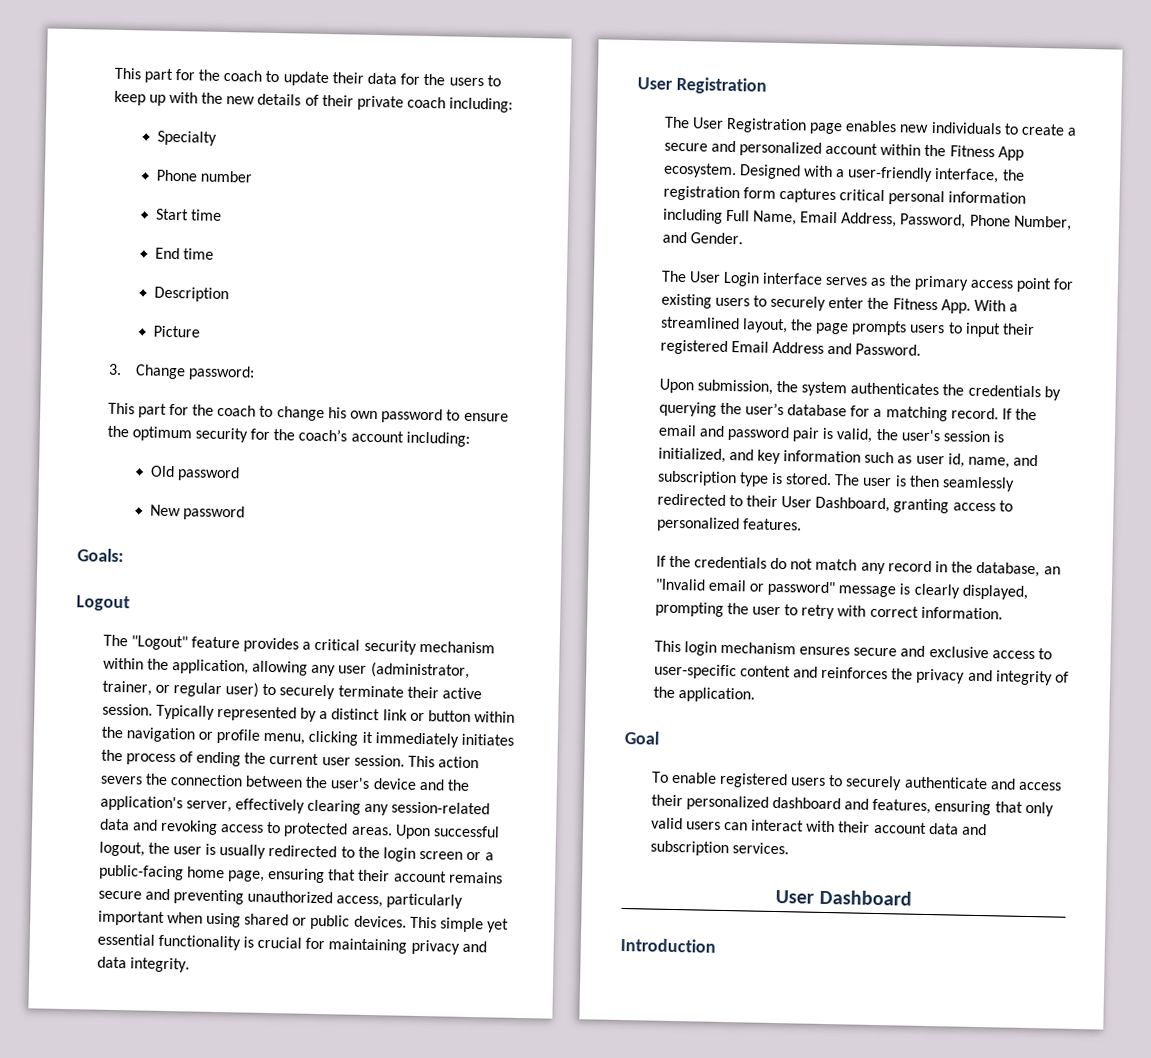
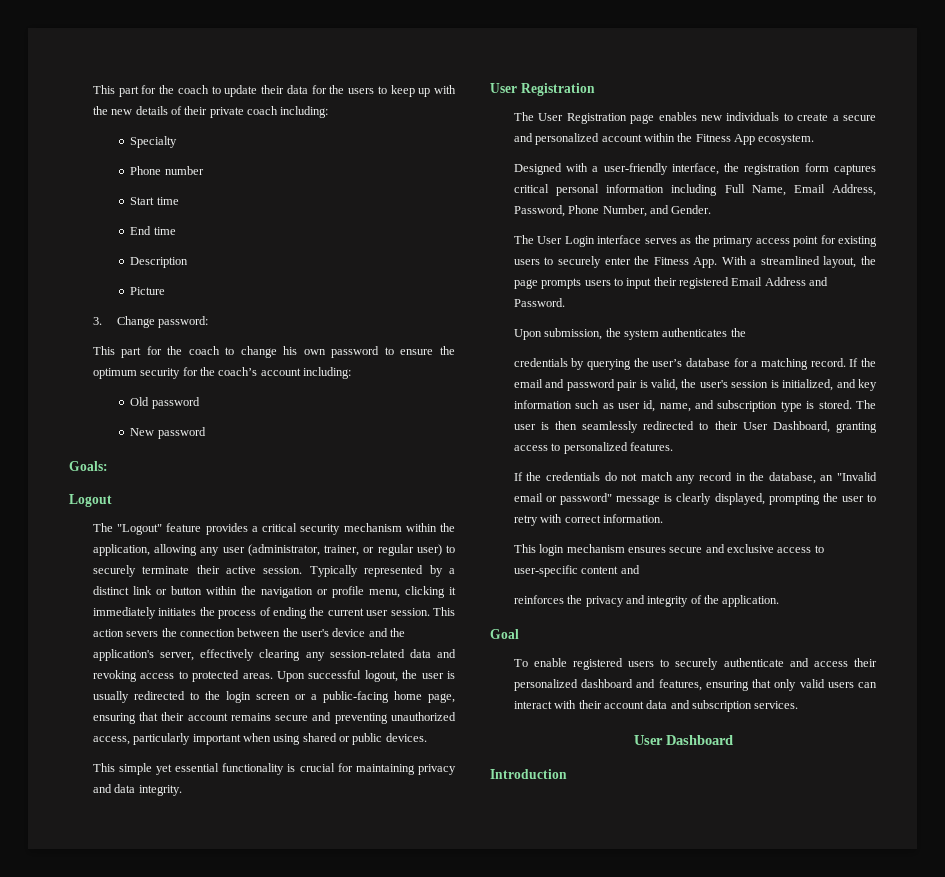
- Upon successful logout, the user is usually redirected to the login screen or a public-facing home page, ensuring that their account remains secure and preventing unauthorized access, particularly important when using shared or public devices. This simple yet essential functionality is crucial for maintaining privacy and data integrity.
+ Upon successful logout, the user is usually redirected to the login screen or a public-facing home page, ensuring that their account remains secure and preventing unauthorized access, particularly important when using shared or public devices.
+ This simple yet essential functionality is crucial for maintaining privacy and data integrity.
- The User Registration page enables new individuals to create a secure and personalized account within the Fitness App ecosystem. Designed with a user-friendly interface, the registration form captures critical personal information including Full Name, Email Address, Password, Phone Number, and Gender.
+ The User Registration page enables new individuals to create a secure and personalized account within the Fitness App ecosystem.
+ Designed with a user-friendly interface, the registration form captures critical personal information including Full Name, Email Address, Password, Phone Number, and Gender.
- Upon submission, the system authenticates the credentials by querying the user’s database for a matching record.
+ Upon submission, the system authenticates the
+ credentials by querying the user’s database for a matching record.
- This login mechanism ensures secure and exclusive access to user-specific content and reinforces the privacy and integrity of the application.
+ This login mechanism ensures secure and exclusive access to user-specific content and
+ reinforces the privacy and integrity of the application.

